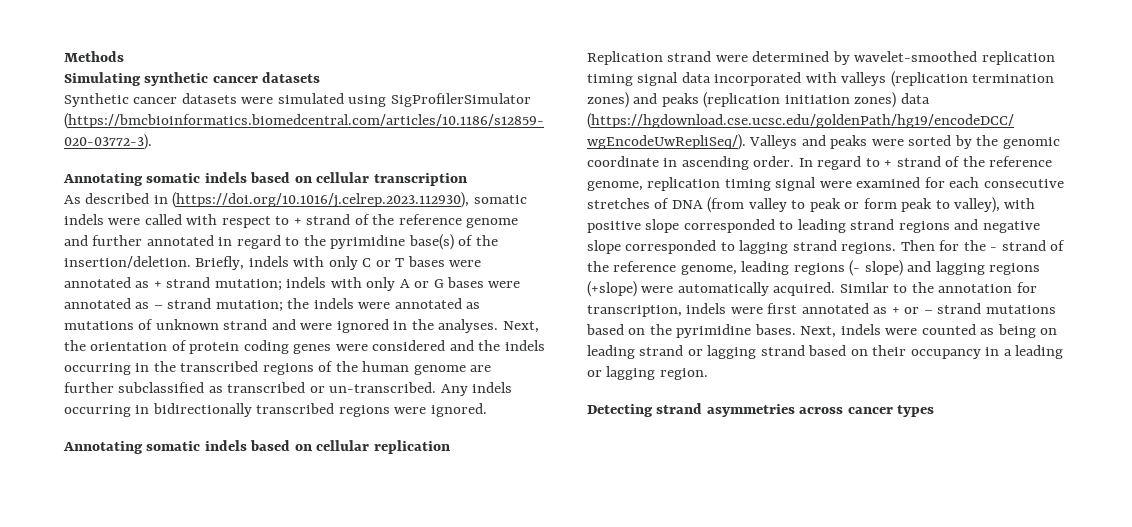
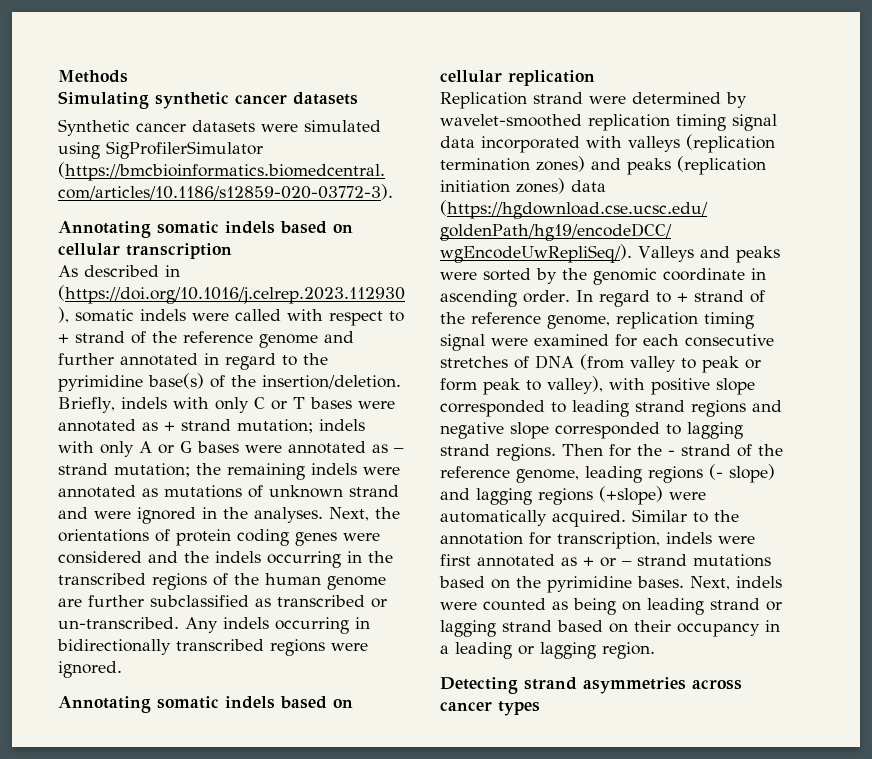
- Briefly, indels with only C or T bases were annotated as + strand mutation; indels with only A or G bases were annotated as – strand mutation; the indels were annotated as mutations of unknown strand and were ignored in the analyses.
+ Briefly, indels with only C or T bases were annotated as + strand mutation; indels with only A or G bases were annotated as – strand mutation; the remaining indels were annotated as mutations of unknown strand and were ignored in the analyses.
- Next, the orientation of protein coding genes were considered and the indels occurring in the transcribed regions of the human genome are further subclassified as transcribed or un-transcribed.
+ Next, the orientations of protein coding genes were considered and the indels occurring in the transcribed regions of the human genome are further subclassified as transcribed or un-transcribed.

